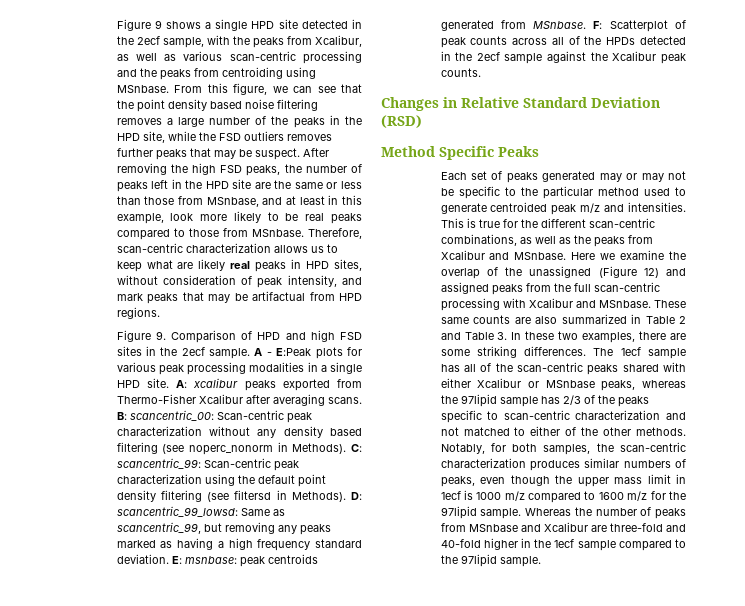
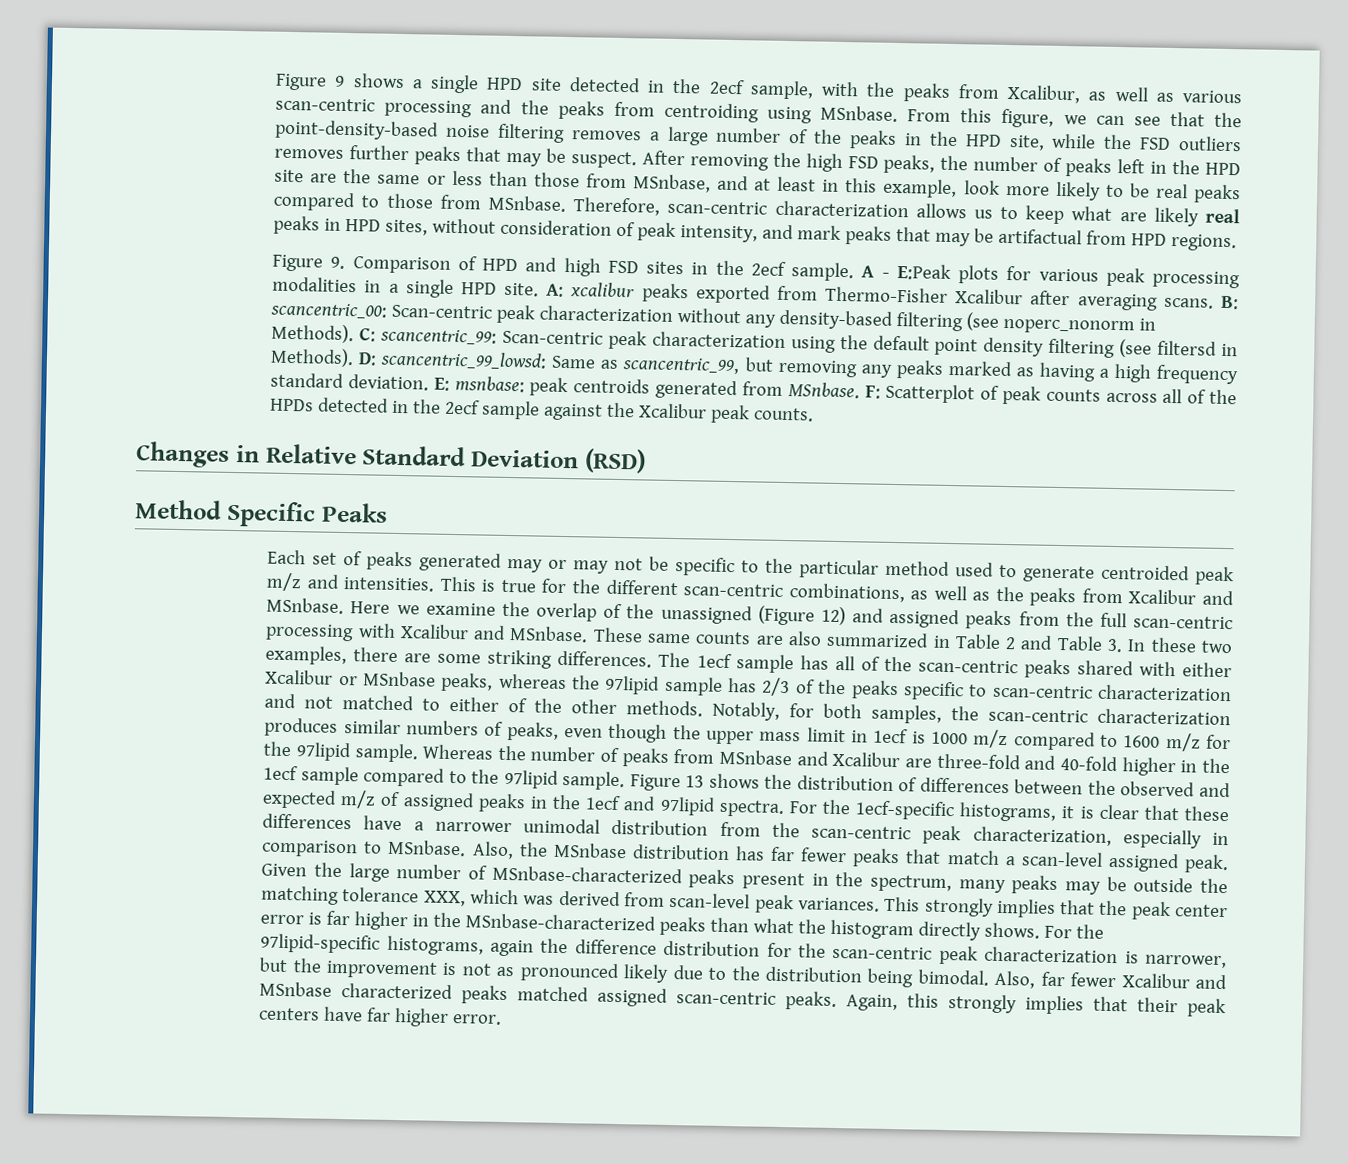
- From this figure, we can see that the point density based noise filtering removes a large number of the peaks in the HPD site, while the FSD outliers removes further peaks that may be suspect.
+ From this figure, we can see that the point-density-based noise filtering removes a large number of the peaks in the HPD site, while the FSD outliers removes further peaks that may be suspect.
- B: scancentric_00: Scan-centric peak characterization without any density based filtering (see noperc_nonorm in Methods).
+ B: scancentric_00: Scan-centric peak characterization without any density-based filtering (see noperc_nonorm in Methods).
+ Figure 13 shows the distribution of differences between the observed and expected m/z of assigned peaks in the 1ecf and 97lipid spectra. For the 1ecf-specific histograms, it is clear that these differences have a narrower unimodal distribution from the scan-centric peak characterization, especially in comparison to MSnbase. Also, the MSnbase distribution has far fewer peaks that match a scan-level assigned peak. Given the large number of MSnbase-characterized peaks present in the spectrum, many peaks may be outside the matching tolerance XXX, which was derived from scan-level peak variances. This strongly implies that the peak center error is far higher in the MSnbase-characterized peaks than what the histogram directly shows. For the 97lipid-specific histograms, again the difference distribution for the scan-centric peak characterization is narrower, but the improvement is not as pronounced likely due to the distribution being bimodal. Also, far fewer Xcalibur and MSnbase characterized peaks matched assigned scan-centric peaks. Again, this strongly implies that their peak centers have far higher error.

